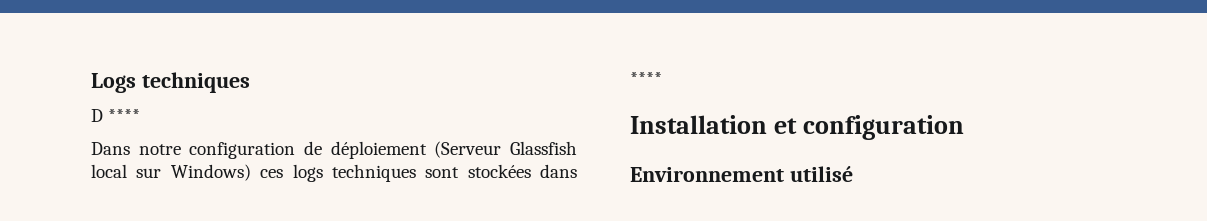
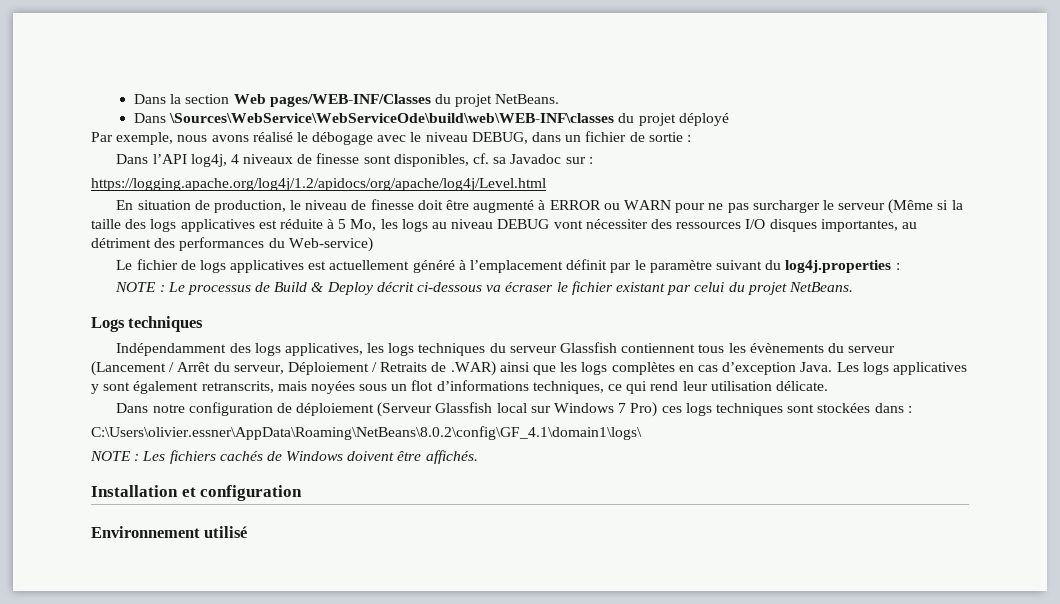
+ Dans la section Web pages/WEB-INF/Classes du projet NetBeans.
+ Dans \Sources\WebService\WebServiceOde\build\web\WEB-INF\classes du projet déployé
+ Par exemple, nous avons réalisé le débogage avec le niveau DEBUG, dans un fichier de sortie :
+ Dans l’API log4j, 4 niveaux de finesse sont disponibles, cf. sa Javadoc sur :
+ https://logging.apache.org/log4j/1.2/apidocs/org/apache/log4j/Level.html
+ En situation de production, le niveau de finesse doit être augmenté à ERROR ou WARN pour ne pas surcharger le serveur (Même si la taille des logs applicatives est réduite à 5 Mo, les logs au niveau DEBUG vont nécessiter des ressources I/O disques importantes, au détriment des performances du Web-service)
+ Le fichier de logs applicatives est actuellement généré à l’emplacement définit par le paramètre suivant du log4j.properties :
+ NOTE : Le processus de Build & Deploy décrit ci-dessous va écraser le fichier existant par celui du projet NetBeans.
  Logs techniques
- D ****
+ Indépendamment des logs applicatives, les logs techniques du serveur Glassfish contiennent tous les évènements du serveur (Lancement / Arrêt du serveur, Déploiement / Retraits de .WAR) ainsi que les logs complètes en cas d’exception Java. Les logs applicatives y sont également retranscrits, mais noyées sous un flot d’informations techniques, ce qui rend leur utilisation délicate.
- Dans notre configuration de déploiement (Serveur Glassfish local sur Windows) ces logs techniques sont stockées dans ****
+ Dans notre configuration de déploiement (Serveur Glassfish local sur Windows 7 Pro) ces logs techniques sont stockées dans :
+ C:\Users\olivier.essner\AppData\Roaming\NetBeans\8.0.2\config\GF_4.1\domain1\logs\
+ NOTE : Les fichiers cachés de Windows doivent être affichés.

